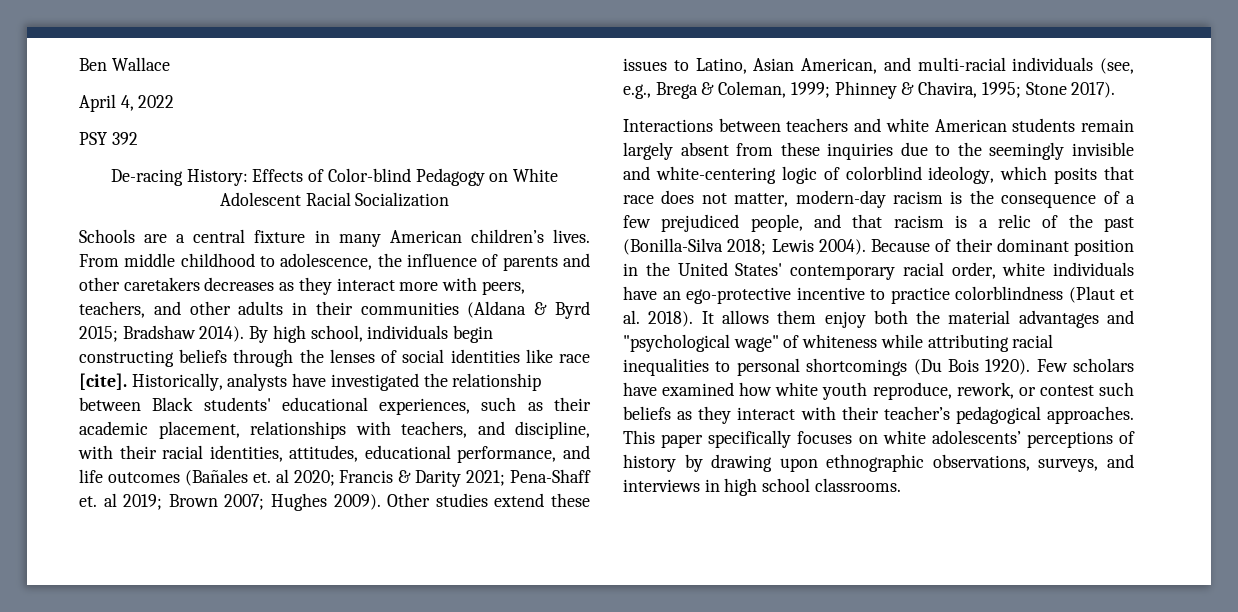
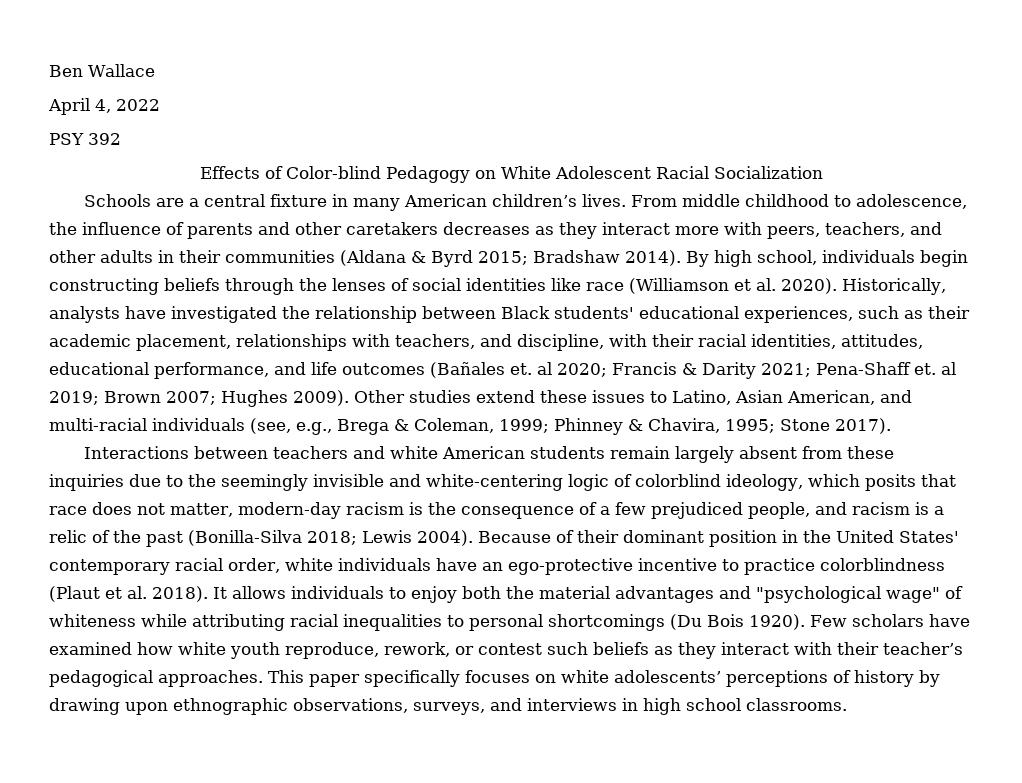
- De-racing History: Effects of Color-blind Pedagogy on White Adolescent Racial Socialization
+ Effects of Color-blind Pedagogy on White Adolescent Racial Socialization
- By high school, individuals begin constructing beliefs through the lenses of social identities like race [cite].
+ By high school, individuals begin constructing beliefs through the lenses of social identities like race (Williamson et al. 2020).
- Interactions between teachers and white American students remain largely absent from these inquiries due to the seemingly invisible and white-centering logic of colorblind ideology, which posits that race does not matter, modern-day racism is the consequence of a few prejudiced people, and that racism is a relic of the past (Bonilla-Silva 2018; Lewis 2004).
+ Interactions between teachers and white American students remain largely absent from these inquiries due to the seemingly invisible and white-centering logic of colorblind ideology, which posits that race does not matter, modern-day racism is the consequence of a few prejudiced people, and racism is a relic of the past (Bonilla-Silva 2018; Lewis 2004).
- It allows them enjoy both the material advantages and "psychological wage" of whiteness while attributing racial inequalities to personal shortcomings (Du Bois 1920).
+ It allows individuals to enjoy both the material advantages and "psychological wage" of whiteness while attributing racial inequalities to personal shortcomings (Du Bois 1920).

